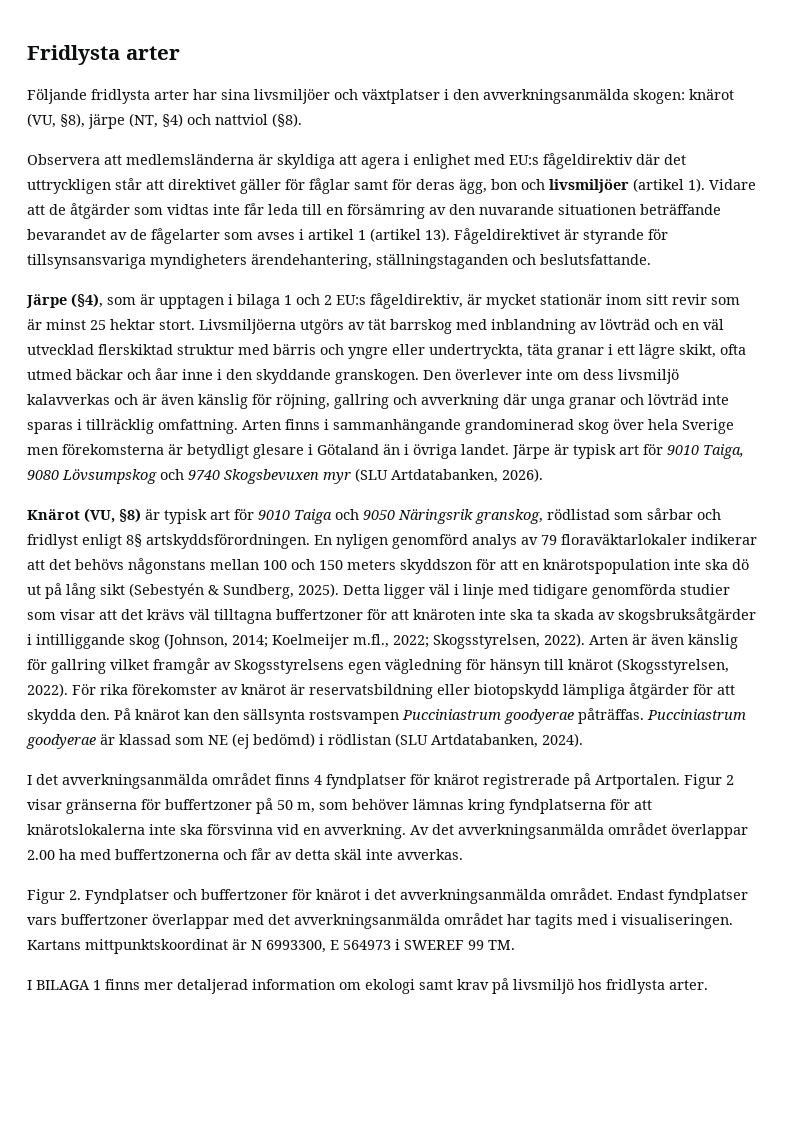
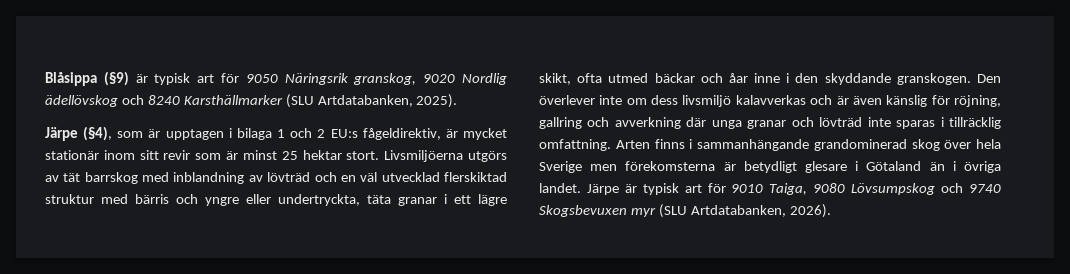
- Fridlysta arter
- Följande fridlysta arter har sina livsmiljöer och växtplatser i den avverkningsanmälda skogen: knärot (VU, §8), järpe (NT, §4) och nattviol (§8).
- Observera att medlemsländerna är skyldiga att agera i enlighet med EU:s fågeldirektiv där det uttryckligen står att direktivet gäller för fåglar samt för deras ägg, bon och livsmiljöer (artikel 1). Vidare att de åtgärder som vidtas inte får leda till en försämring av den nuvarande situationen beträffande bevarandet av de fågelarter som avses i artikel 1 (artikel 13). Fågeldirektivet är styrande för tillsynsansvariga myndigheters ärendehantering, ställningstaganden och beslutsfattande.
+ Blåsippa (§9) är typisk art för 9050 Näringsrik granskog, 9020 Nordlig ädellövskog och 8240 Karsthällmarker (SLU Artdatabanken, 2025).
- Knärot (VU, §8) är typisk art för 9010 Taiga och 9050 Näringsrik granskog, rödlistad som sårbar och fridlyst enligt 8§ artskyddsförordningen. En nyligen genomförd analys av 79 floraväktarlokaler indikerar att det behövs någonstans mellan 100 och 150 meters skyddszon för att en knärotspopulation inte ska dö ut på lång sikt (Sebestyén & Sundberg, 2025). Detta ligger väl i linje med tidigare genomförda studier som visar att det krävs väl tilltagna buffertzoner för att knäroten inte ska ta skada av skogsbruksåtgärder i intilliggande skog (Johnson, 2014; Koelmeijer m.fl., 2022; Skogsstyrelsen, 2022). Arten är även känslig för gallring vilket framgår av Skogsstyrelsens egen vägledning för hänsyn till knärot (Skogsstyrelsen, 2022). För rika förekomster av knärot är reservatsbildning eller biotopskydd lämpliga åtgärder för att skydda den. På knärot kan den sällsynta rostsvampen Pucciniastrum goodyerae påträffas. Pucciniastrum goodyerae är klassad som NE (ej bedömd) i rödlistan (SLU Artdatabanken, 2024).
- I det avverkningsanmälda området finns 4 fyndplatser för knärot registrerade på Artportalen. Figur 2 visar gränserna för buffertzoner på 50 m, som behöver lämnas kring fyndplatserna för att knärotslokalerna inte ska försvinna vid en avverkning. Av det avverkningsanmälda området överlappar 2.00 ha med buffertzonerna och får av detta skäl inte avverkas.
- Figur 2. Fyndplatser och buffertzoner för knärot i det avverkningsanmälda området. Endast fyndplatser vars buffertzoner överlappar med det avverkningsanmälda området har tagits med i visualiseringen. Kartans mittpunktskoordinat är N 6993300, E 564973 i SWEREF 99 TM.
- I BILAGA 1 finns mer detaljerad information om ekologi samt krav på livsmiljö hos fridlysta arter.

